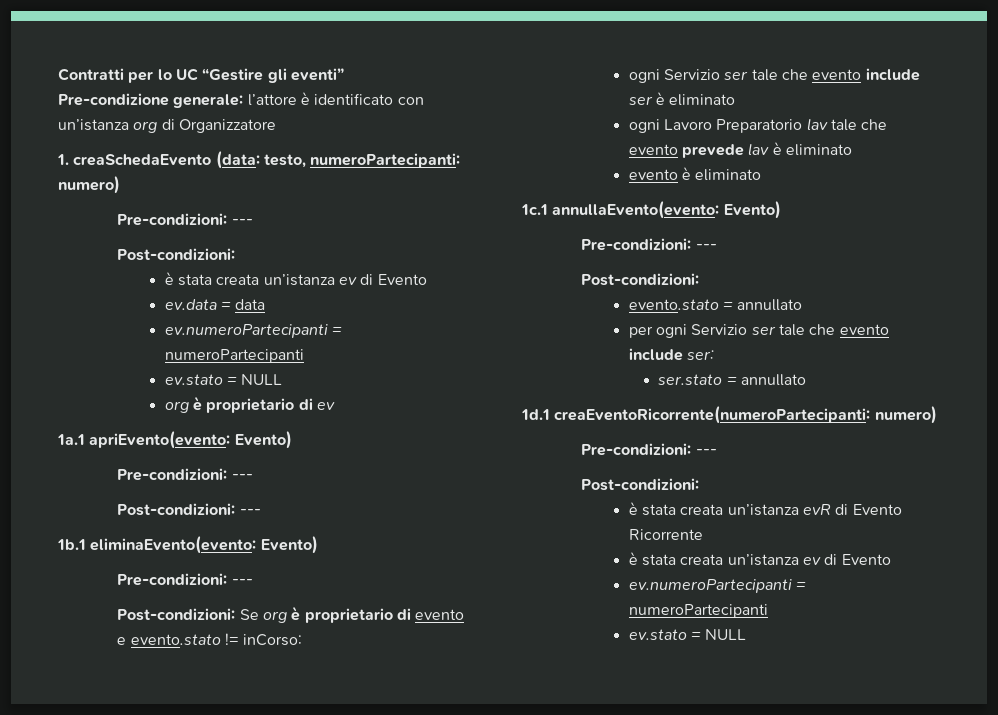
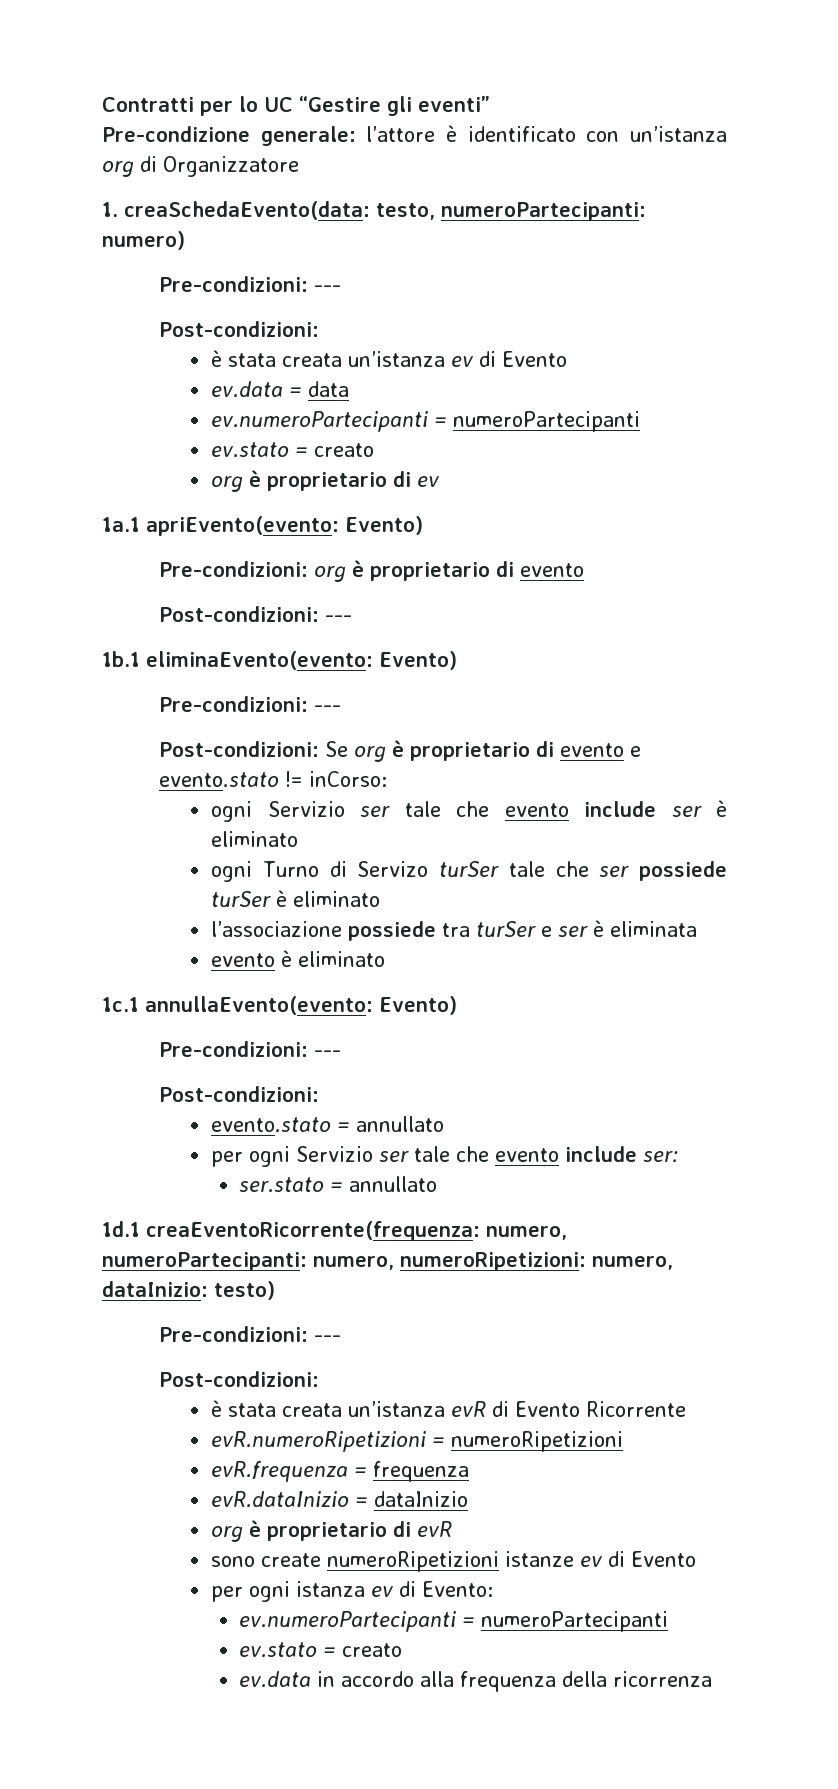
- 1. creaSchedaEvento (data: testo, numeroPartecipanti: numero)
+ 1. creaSchedaEvento(data: testo, numeroPartecipanti: numero)
  ev.data = data
  ev.numeroPartecipanti = numeroPartecipanti
- ev.stato = NULL
+ ev.stato = creato
  1a.1 apriEvento(evento: Evento)
- Pre-condizioni: ---
+ Pre-condizioni: org è proprietario di evento
- ogni Lavoro Preparatorio lav tale che evento prevede lav è eliminato
+ ogni Turno di Servizo turSer tale che ser possiede turSer è eliminato
+ l’associazione possiede tra turSer e ser è eliminata
- 1d.1 creaEventoRicorrente(numeroPartecipanti: numero)
+ 1d.1 creaEventoRicorrente(frequenza: numero, numeroPartecipanti: numero, numeroRipetizioni: numero, dataInizio: testo)
  è stata creata un’istanza evR di Evento Ricorrente
- è stata creata un’istanza ev di Evento
+ evR.numeroRipetizioni = numeroRipetizioni
+ evR.frequenza = frequenza
+ evR.dataInizio = dataInizio
+ org è proprietario di evR
+ sono create numeroRipetizioni istanze ev di Evento
+ per ogni istanza ev di Evento:
  ev.numeroPartecipanti = numeroPartecipanti
- ev.stato = NULL
+ ev.stato = creato
+ ev.data in accordo alla frequenza della ricorrenza

